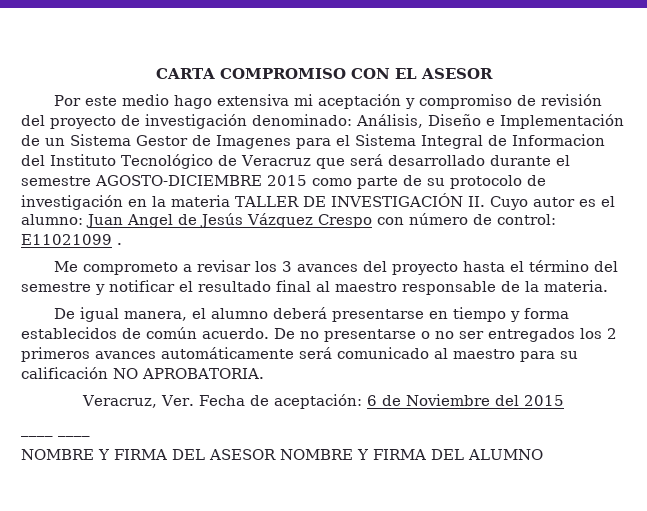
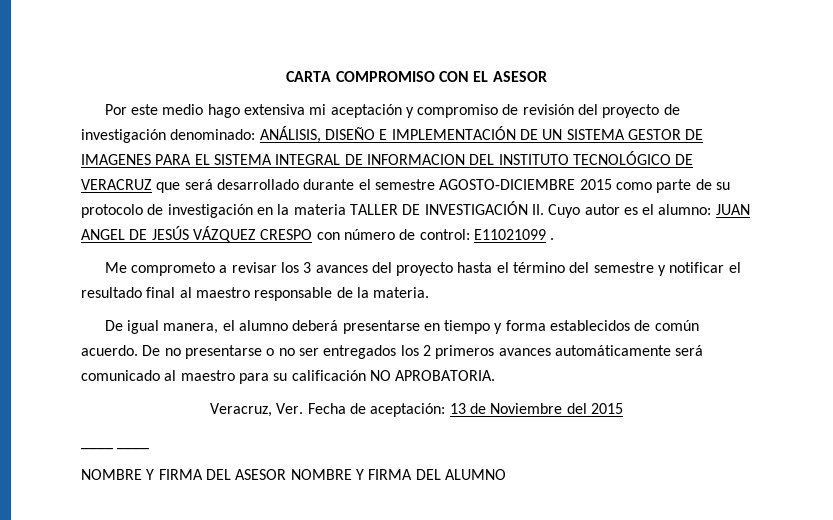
- Por este medio hago extensiva mi aceptación y compromiso de revisión del proyecto de investigación denominado: Análisis, Diseño e Implementación de un Sistema Gestor de Imagenes para el Sistema Integral de Informacion del Instituto Tecnológico de Veracruz que será desarrollado durante el semestre AGOSTO-DICIEMBRE 2015 como parte de su protocolo de investigación en la materia TALLER DE INVESTIGACIÓN II. Cuyo autor es el alumno: Juan Angel de Jesús Vázquez Crespo con número de control: E11021099 .
+ Por este medio hago extensiva mi aceptación y compromiso de revisión del proyecto de investigación denominado: ANÁLISIS, DISEÑO E IMPLEMENTACIÓN DE UN SISTEMA GESTOR DE IMAGENES PARA EL SISTEMA INTEGRAL DE INFORMACION DEL INSTITUTO TECNOLÓGICO DE VERACRUZ que será desarrollado durante el semestre AGOSTO-DICIEMBRE 2015 como parte de su protocolo de investigación en la materia TALLER DE INVESTIGACIÓN II. Cuyo autor es el alumno: JUAN ANGEL DE JESÚS VÁZQUEZ CRESPO con número de control: E11021099 .
- Veracruz, Ver. Fecha de aceptación: 6 de Noviembre del 2015
+ Veracruz, Ver. Fecha de aceptación: 13 de Noviembre del 2015

